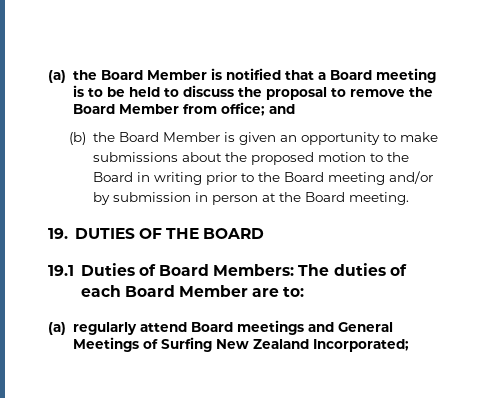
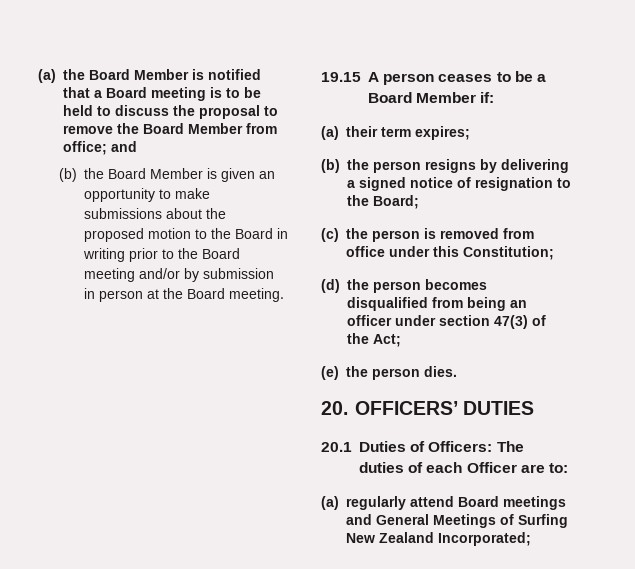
- 19. DUTIES OF THE BOARD
- 19.1 Duties of Board Members: The duties of each Board Member are to:
+ 19.15 A person ceases to be a Board Member if:
+ (a) their term expires;
+ (b) the person resigns by delivering a signed notice of resignation to the Board;
+ (c) the person is removed from office under this Constitution;
+ (d) the person becomes disqualified from being an officer under section 47(3) of the Act;
+ (e) the person dies.
+ 20. OFFICERS’ DUTIES
+ 20.1 Duties of Officers: The duties of each Officer are to:

